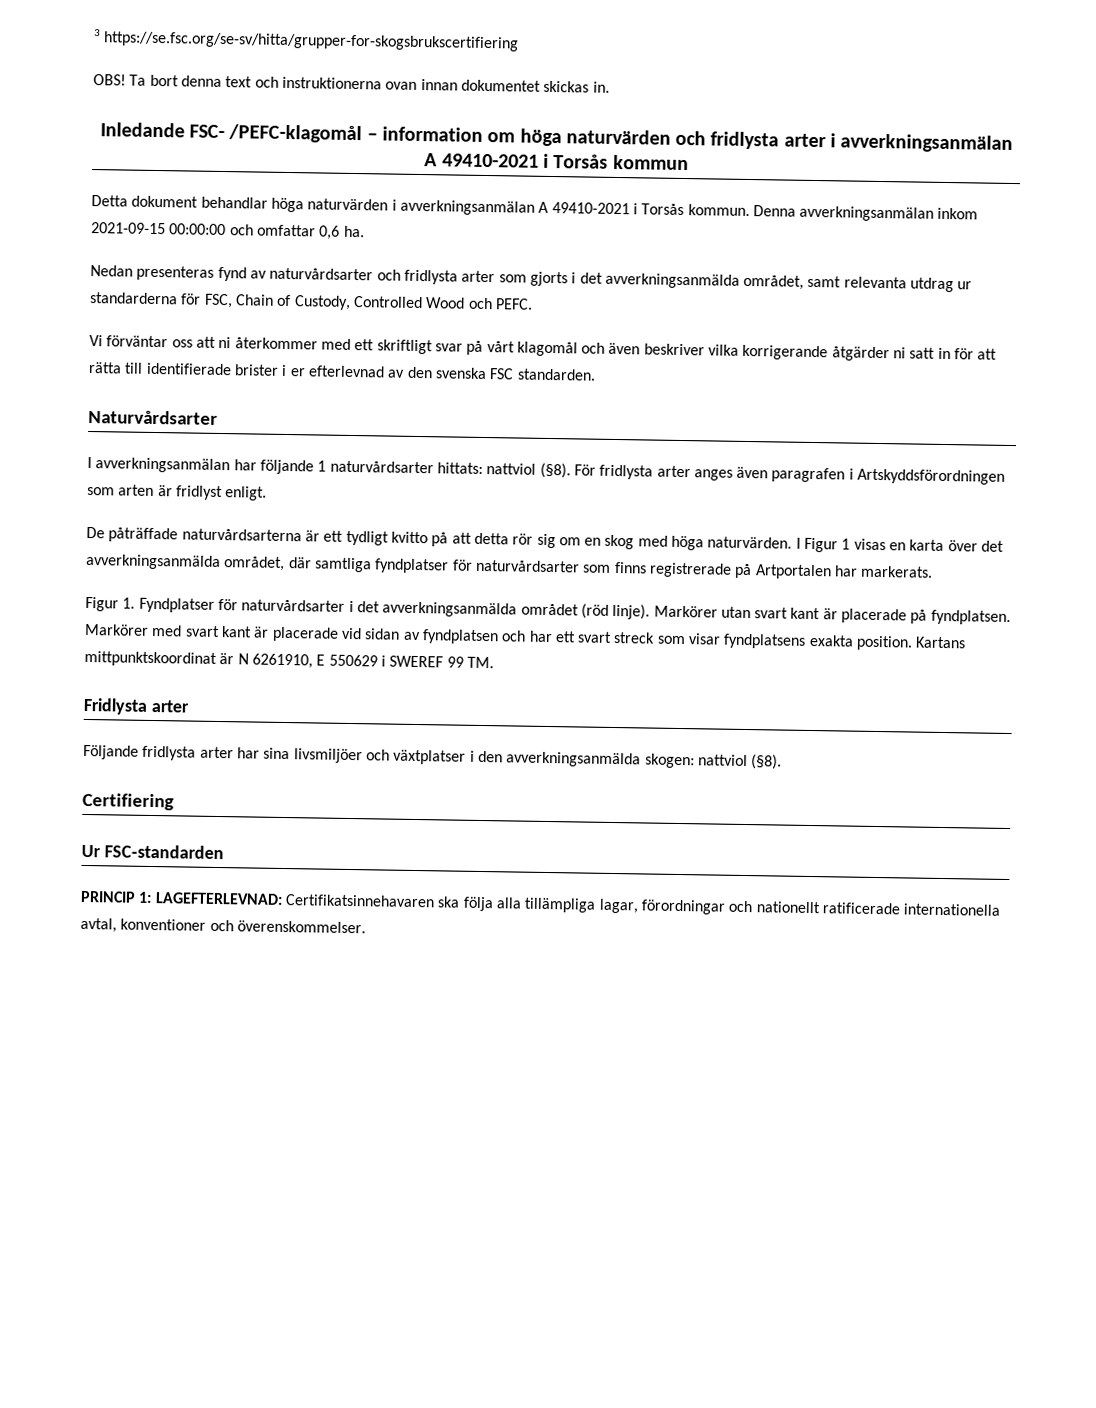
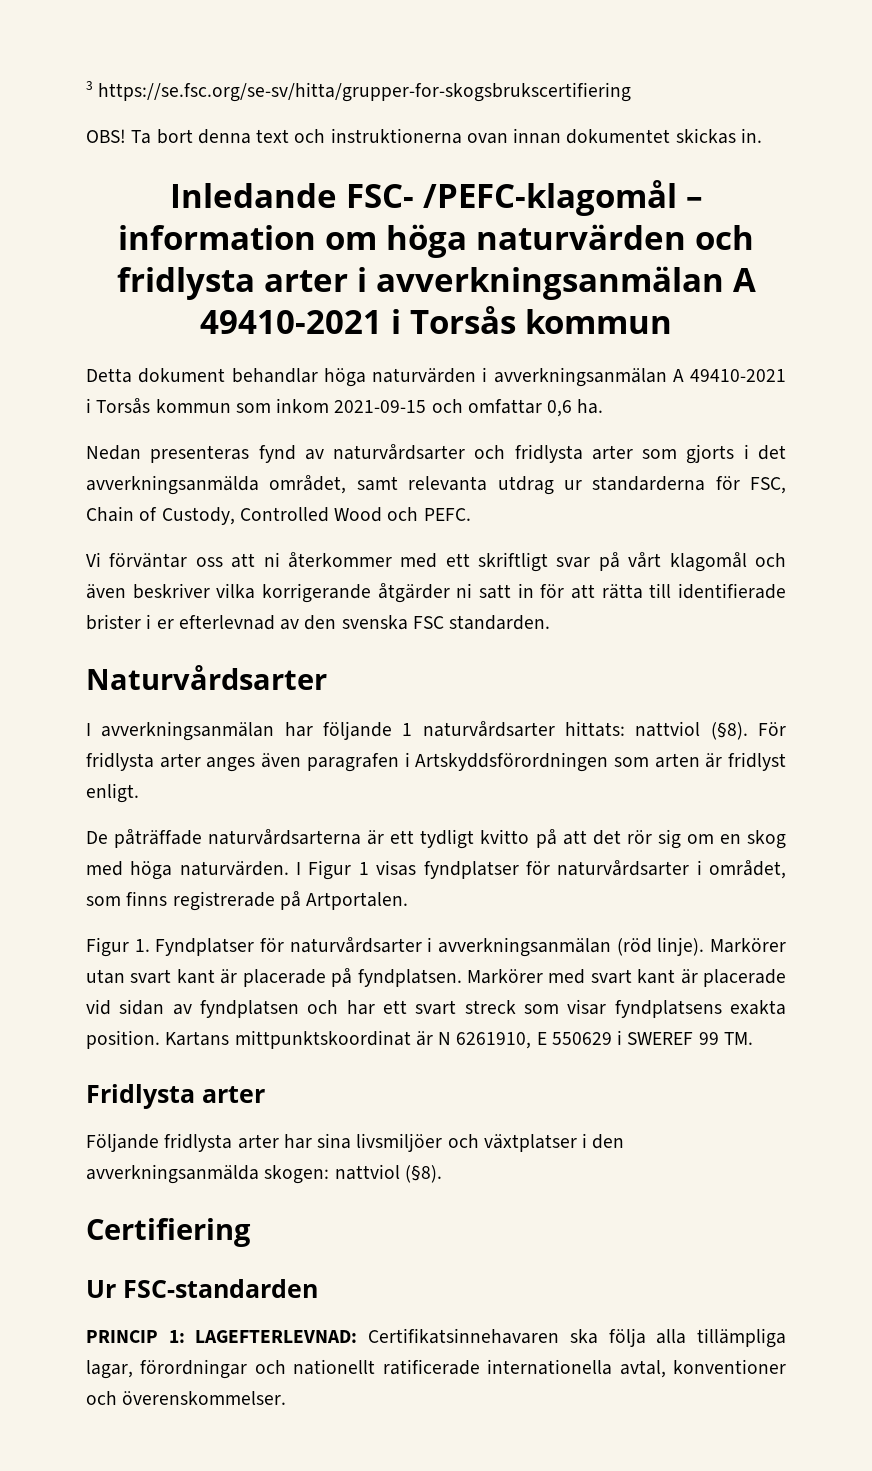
- Detta dokument behandlar höga naturvärden i avverkningsanmälan A 49410-2021 i Torsås kommun. Denna avverkningsanmälan inkom 2021-09-15 00:00:00 och omfattar 0,6 ha.
+ Detta dokument behandlar höga naturvärden i avverkningsanmälan A 49410-2021 i Torsås kommun som inkom 2021-09-15 och omfattar 0,6 ha.
- De påträffade naturvårdsarterna är ett tydligt kvitto på att detta rör sig om en skog med höga naturvärden.
+ De påträffade naturvårdsarterna är ett tydligt kvitto på att det rör sig om en skog med höga naturvärden.
- I Figur 1 visas en karta över det avverkningsanmälda området, där samtliga fyndplatser för naturvårdsarter som finns registrerade på Artportalen har markerats.
+ I Figur 1 visas fyndplatser för naturvårdsarter i området, som finns registrerade på Artportalen.
- Figur 1. Fyndplatser för naturvårdsarter i det avverkningsanmälda området (röd linje).
+ Figur 1. Fyndplatser för naturvårdsarter i avverkningsanmälan (röd linje).

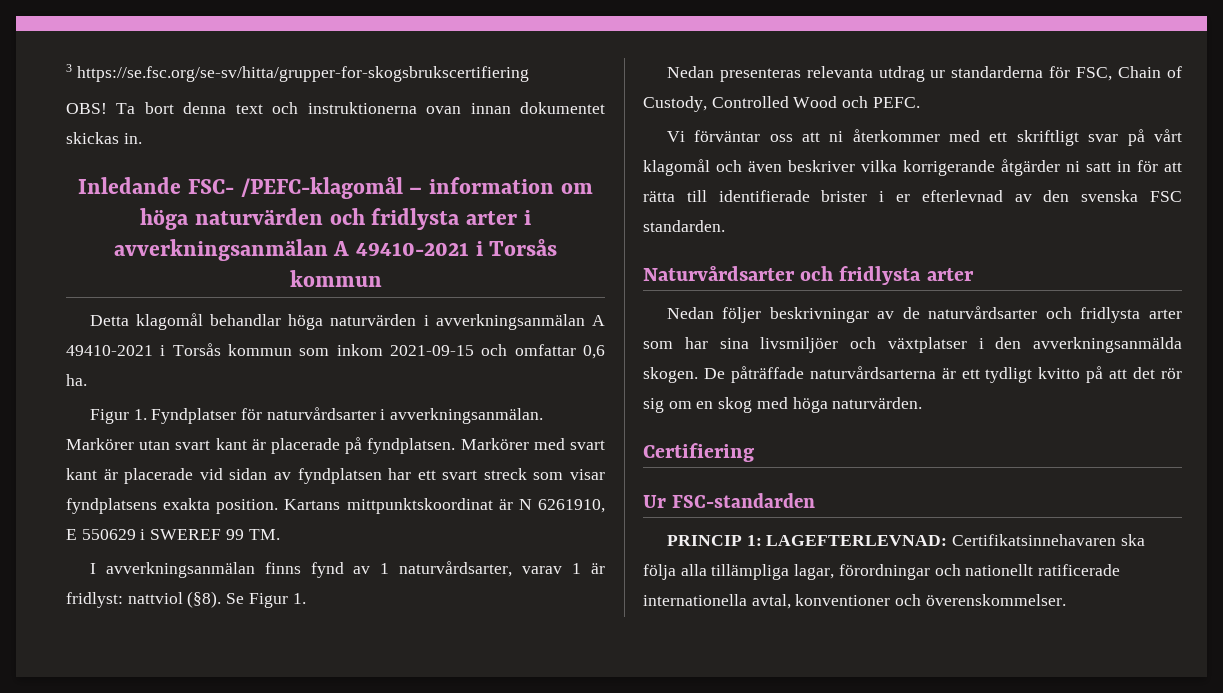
- Detta dokument behandlar höga naturvärden i avverkningsanmälan A 49410-2021 i Torsås kommun som inkom 2021-09-15 och omfattar 0,6 ha.
+ Detta klagomål behandlar höga naturvärden i avverkningsanmälan A 49410-2021 i Torsås kommun som inkom 2021-09-15 och omfattar 0,6 ha.
- Nedan presenteras fynd av naturvårdsarter och fridlysta arter som gjorts i det avverkningsanmälda området, samt relevanta utdrag ur standarderna för FSC, Chain of Custody, Controlled Wood och PEFC.
+ Figur 1. Fyndplatser för naturvårdsarter i avverkningsanmälan. Markörer utan svart kant är placerade på fyndplatsen. Markörer med svart kant är placerade vid sidan av fyndplatsen har ett svart streck som visar fyndplatsens exakta position. Kartans mittpunktskoordinat är N 6261910, E 550629 i SWEREF 99 TM.
+ I avverkningsanmälan finns fynd av 1 naturvårdsarter, varav 1 är fridlyst: nattviol (§8). Se Figur 1.
+ Nedan presenteras relevanta utdrag ur standarderna för FSC, Chain of Custody, Controlled Wood och PEFC.
- Naturvårdsarter
- I avverkningsanmälan har följande 1 naturvårdsarter hittats: nattviol (§8). För fridlysta arter anges även paragrafen i Artskyddsförordningen som arten är fridlyst enligt.
- De påträffade naturvårdsarterna är ett tydligt kvitto på att det rör sig om en skog med höga naturvärden. I Figur 1 visas fyndplatser för naturvårdsarter i området, som finns registrerade på Artportalen.
- Figur 1. Fyndplatser för naturvårdsarter i avverkningsanmälan (röd linje). Markörer utan svart kant är placerade på fyndplatsen. Markörer med svart kant är placerade vid sidan av fyndplatsen och har ett svart streck som visar fyndplatsens exakta position. Kartans mittpunktskoordinat är N 6261910, E 550629 i SWEREF 99 TM.
- Fridlysta arter
- Följande fridlysta arter har sina livsmiljöer och växtplatser i den avverkningsanmälda skogen: nattviol (§8).
+ Naturvårdsarter och fridlysta arter
+ Nedan följer beskrivningar av de naturvårdsarter och fridlysta arter som har sina livsmiljöer och växtplatser i den avverkningsanmälda skogen. De påträffade naturvårdsarterna är ett tydligt kvitto på att det rör sig om en skog med höga naturvärden.

